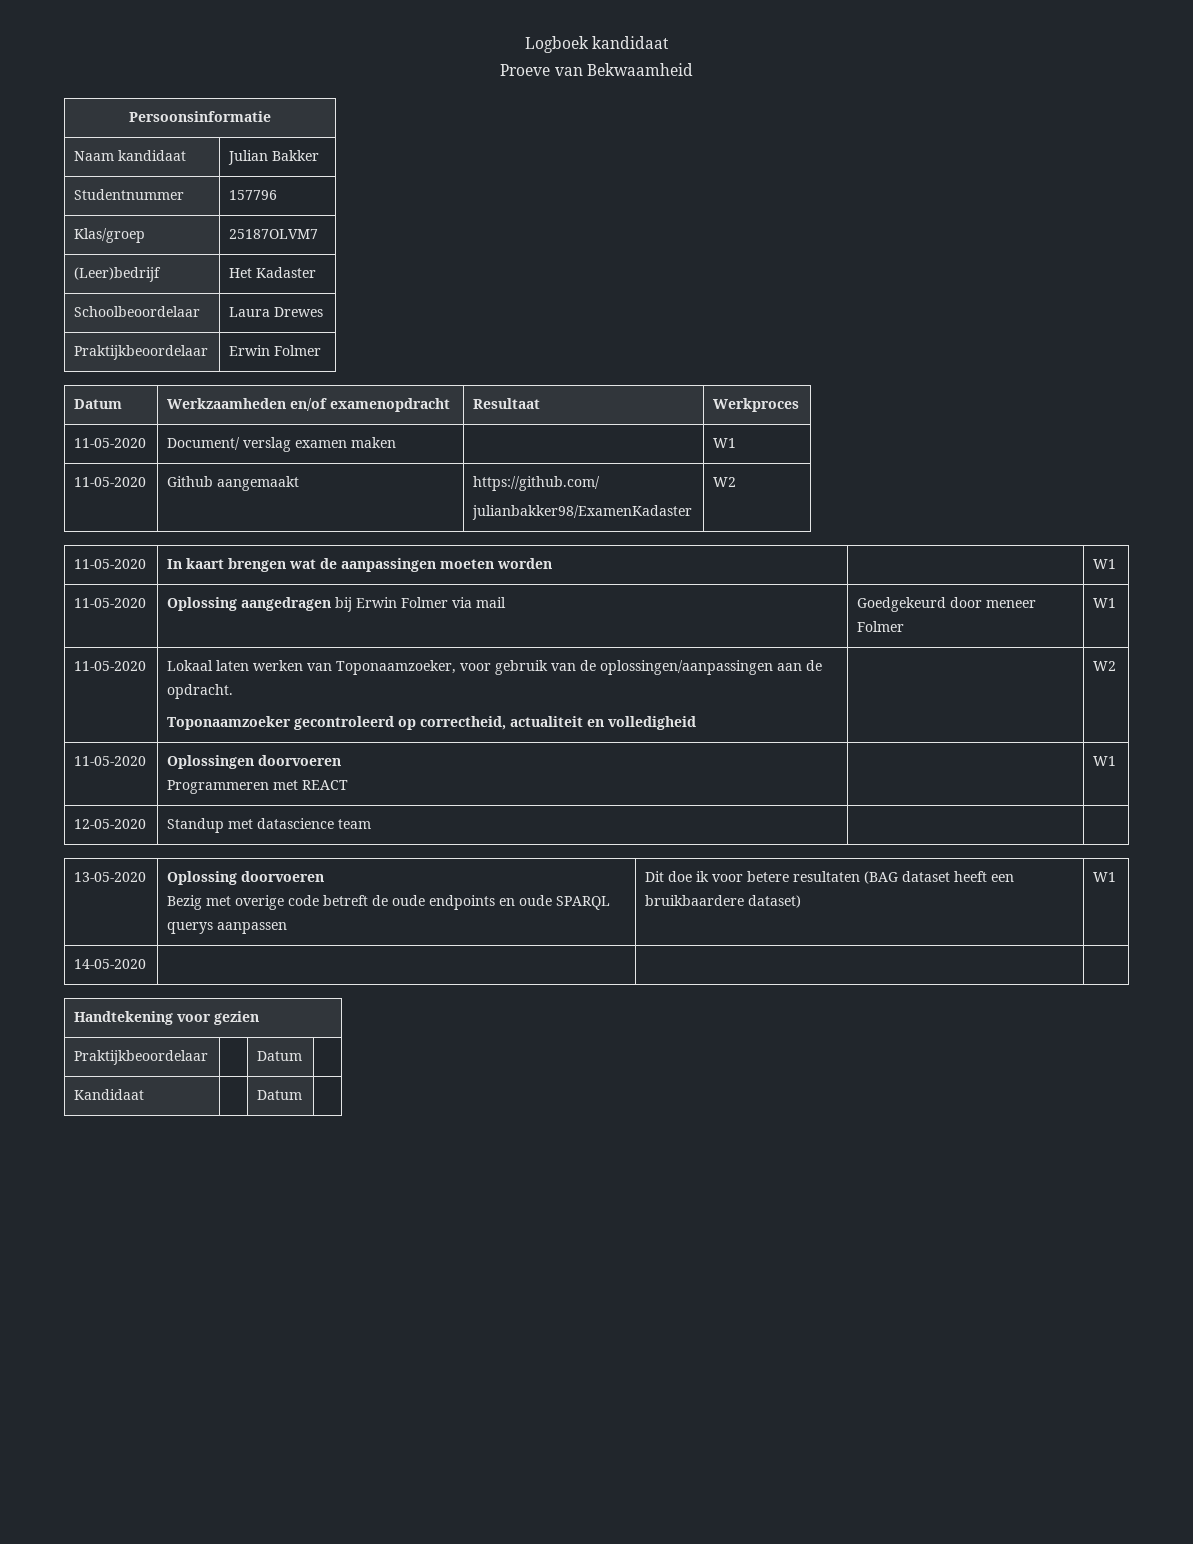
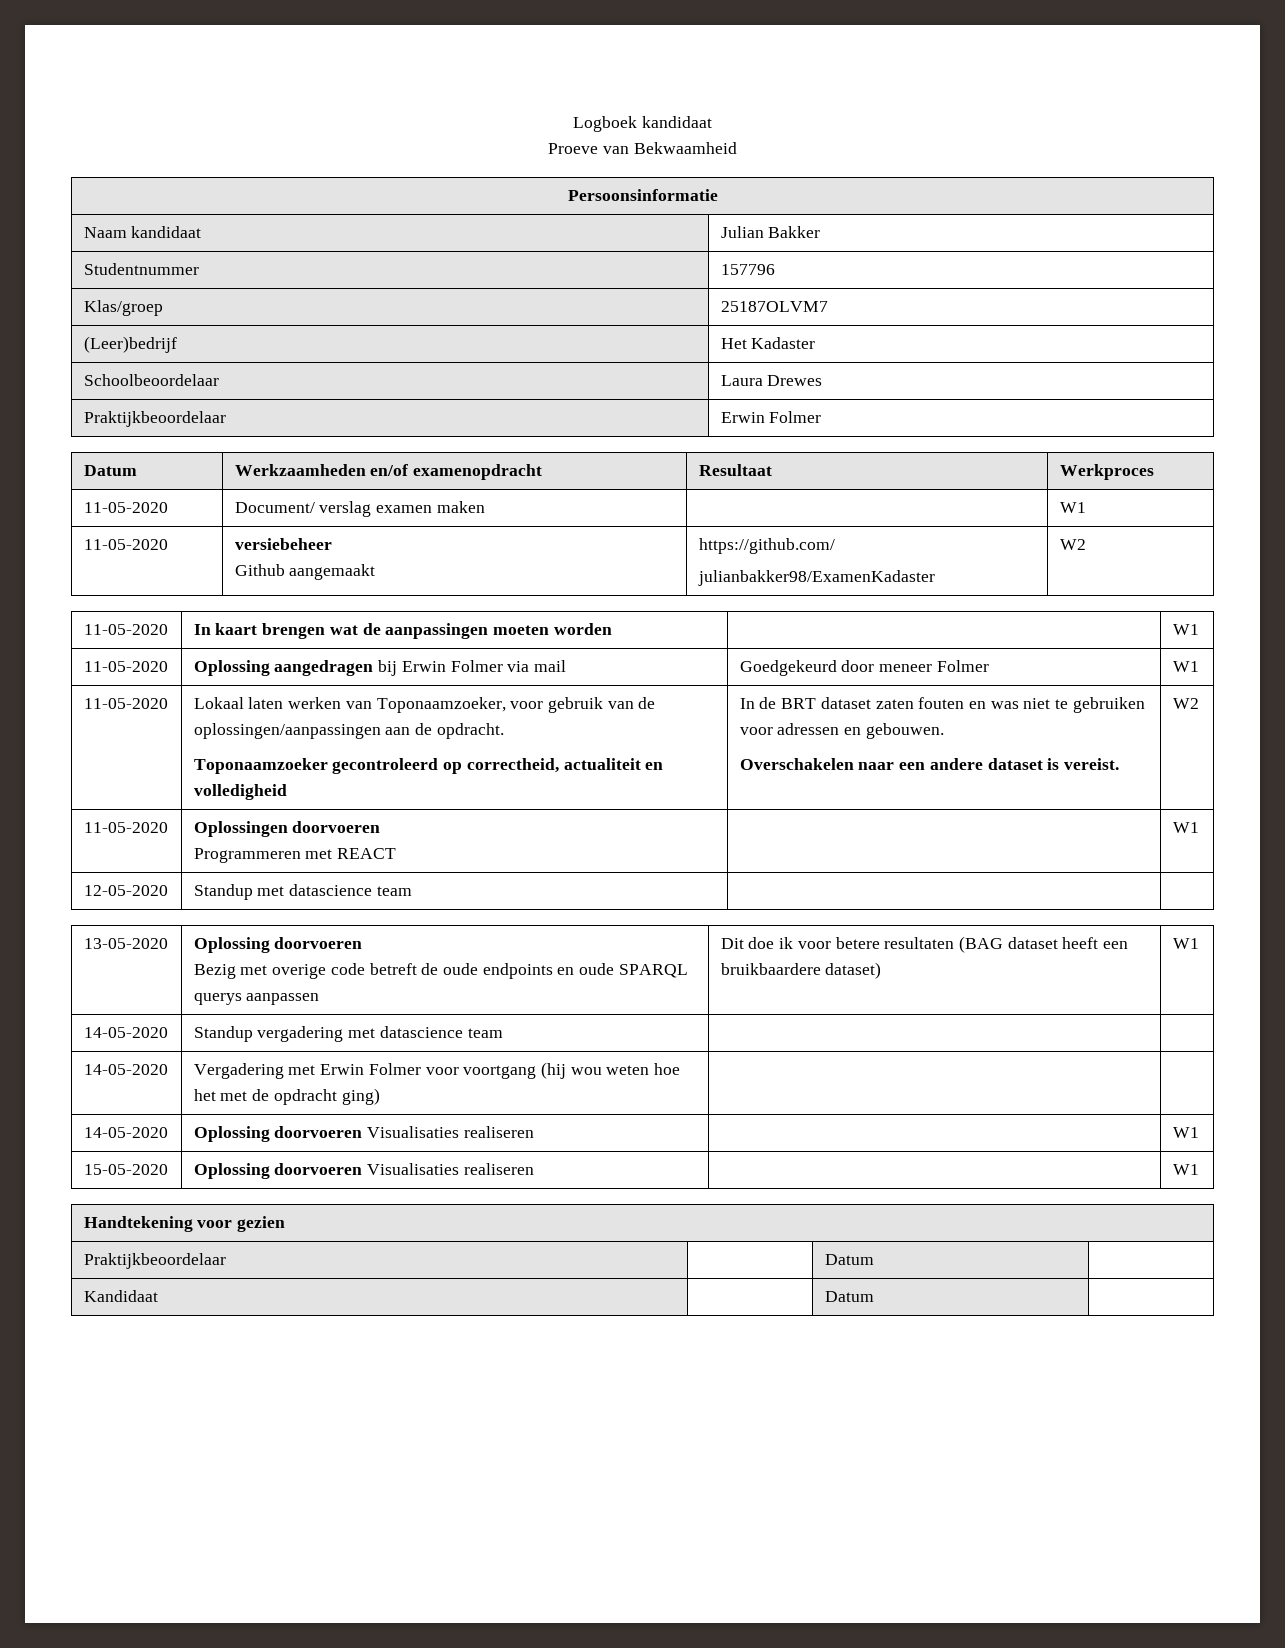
- 11-05-2020 | Github aangemaakt | https://github.com/
+ 11-05-2020 | versiebeheer
+ Github aangemaakt | https://github.com/
+ In de BRT dataset zaten fouten en was niet te gebruiken voor adressen en gebouwen.
+ Overschakelen naar een andere dataset is vereist.
- 14-05-2020 | | |
+ 14-05-2020 | Standup vergadering met datascience team | |
+ 14-05-2020 | Vergadering met Erwin Folmer voor voortgang (hij wou weten hoe het met de opdracht ging) | |
+ 14-05-2020 | Oplossing doorvoeren Visualisaties realiseren | | W1
+ 15-05-2020 | Oplossing doorvoeren Visualisaties realiseren | | W1

